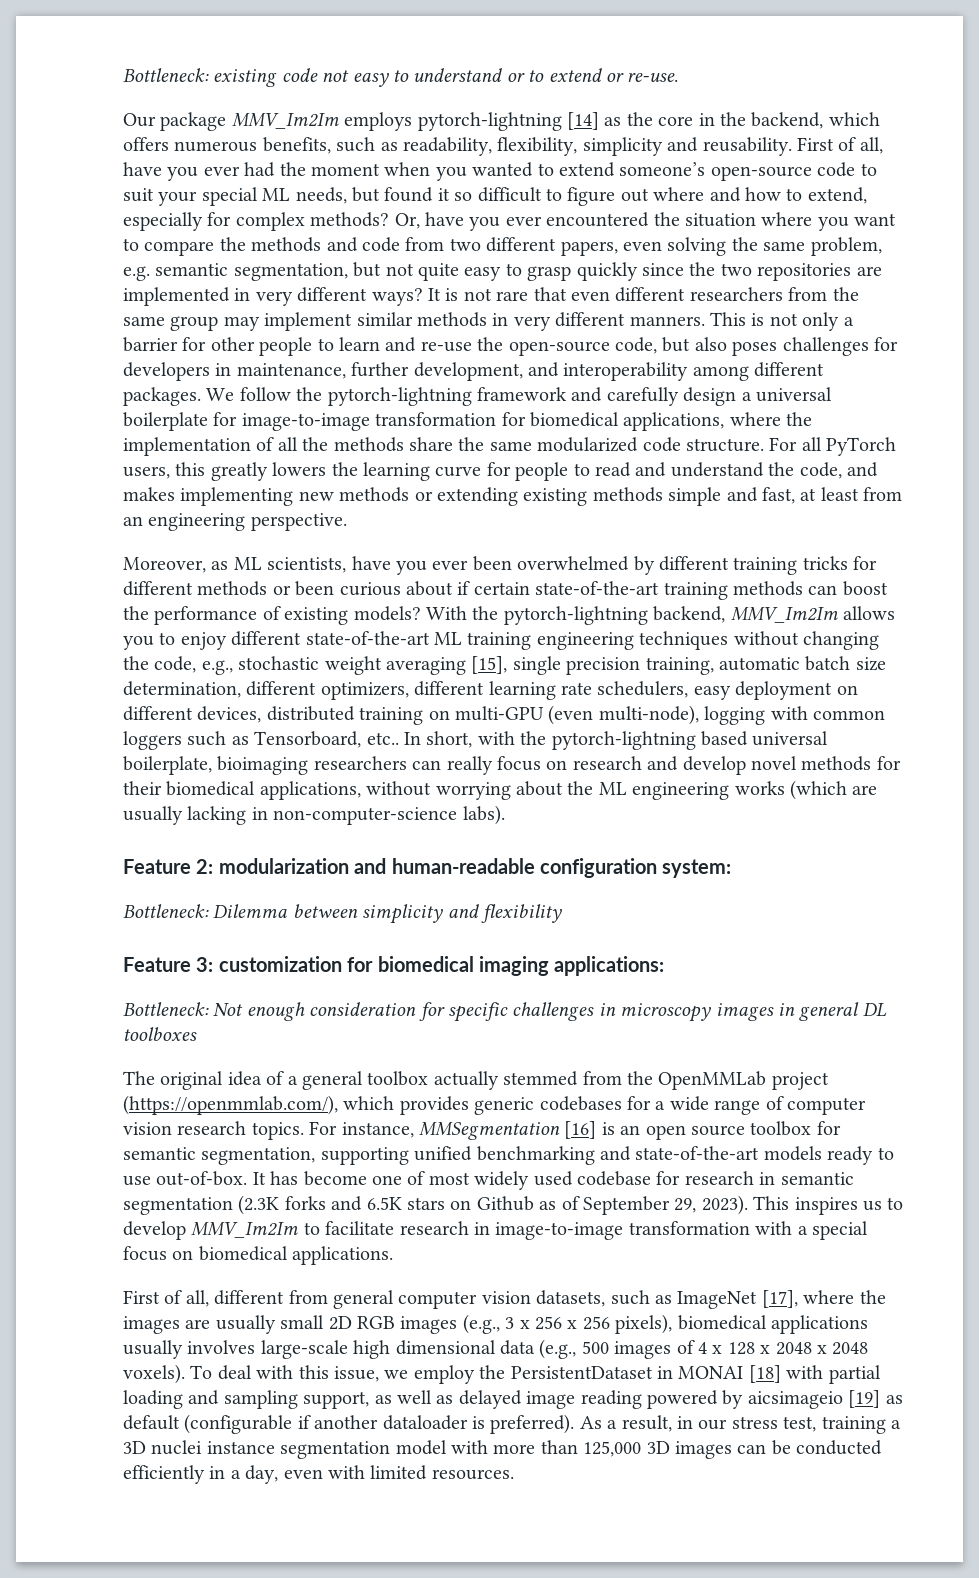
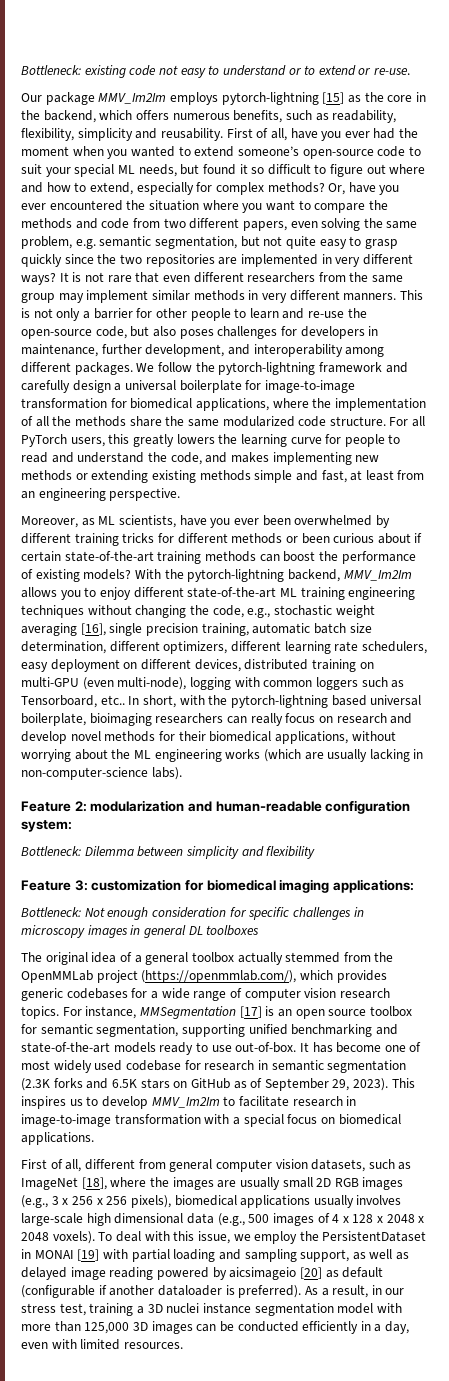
- Our package MMV_Im2Im employs pytorch-lightning [14] as the core in the backend, which offers numerous benefits, such as readability, flexibility, simplicity and reusability.
+ Our package MMV_Im2Im employs pytorch-lightning [15] as the core in the backend, which offers numerous benefits, such as readability, flexibility, simplicity and reusability.
- With the pytorch-lightning backend, MMV_Im2Im allows you to enjoy different state-of-the-art ML training engineering techniques without changing the code, e.g., stochastic weight averaging [15], single precision training, automatic batch size determination, different optimizers, different learning rate schedulers, easy deployment on different devices, distributed training on multi-GPU (even multi-node), logging with common loggers such as Tensorboard, etc..
+ With the pytorch-lightning backend, MMV_Im2Im allows you to enjoy different state-of-the-art ML training engineering techniques without changing the code, e.g., stochastic weight averaging [16], single precision training, automatic batch size determination, different optimizers, different learning rate schedulers, easy deployment on different devices, distributed training on multi-GPU (even multi-node), logging with common loggers such as Tensorboard, etc..
- For instance, MMSegmentation [16] is an open source toolbox for semantic segmentation, supporting unified benchmarking and state-of-the-art models ready to use out-of-box.
+ For instance, MMSegmentation [17] is an open source toolbox for semantic segmentation, supporting unified benchmarking and state-of-the-art models ready to use out-of-box.
- It has become one of most widely used codebase for research in semantic segmentation (2.3K forks and 6.5K stars on Github as of September 29, 2023).
+ It has become one of most widely used codebase for research in semantic segmentation (2.3K forks and 6.5K stars on GitHub as of September 29, 2023).
- First of all, different from general computer vision datasets, such as ImageNet [17], where the images are usually small 2D RGB images (e.g., 3 x 256 x 256 pixels), biomedical applications usually involves large-scale high dimensional data (e.g., 500 images of 4 x 128 x 2048 x 2048 voxels).
+ First of all, different from general computer vision datasets, such as ImageNet [18], where the images are usually small 2D RGB images (e.g., 3 x 256 x 256 pixels), biomedical applications usually involves large-scale high dimensional data (e.g., 500 images of 4 x 128 x 2048 x 2048 voxels).
- To deal with this issue, we employ the PersistentDataset in MONAI [18] with partial loading and sampling support, as well as delayed image reading powered by aicsimageio [19] as default (configurable if another dataloader is preferred).
+ To deal with this issue, we employ the PersistentDataset in MONAI [19] with partial loading and sampling support, as well as delayed image reading powered by aicsimageio [20] as default (configurable if another dataloader is preferred).

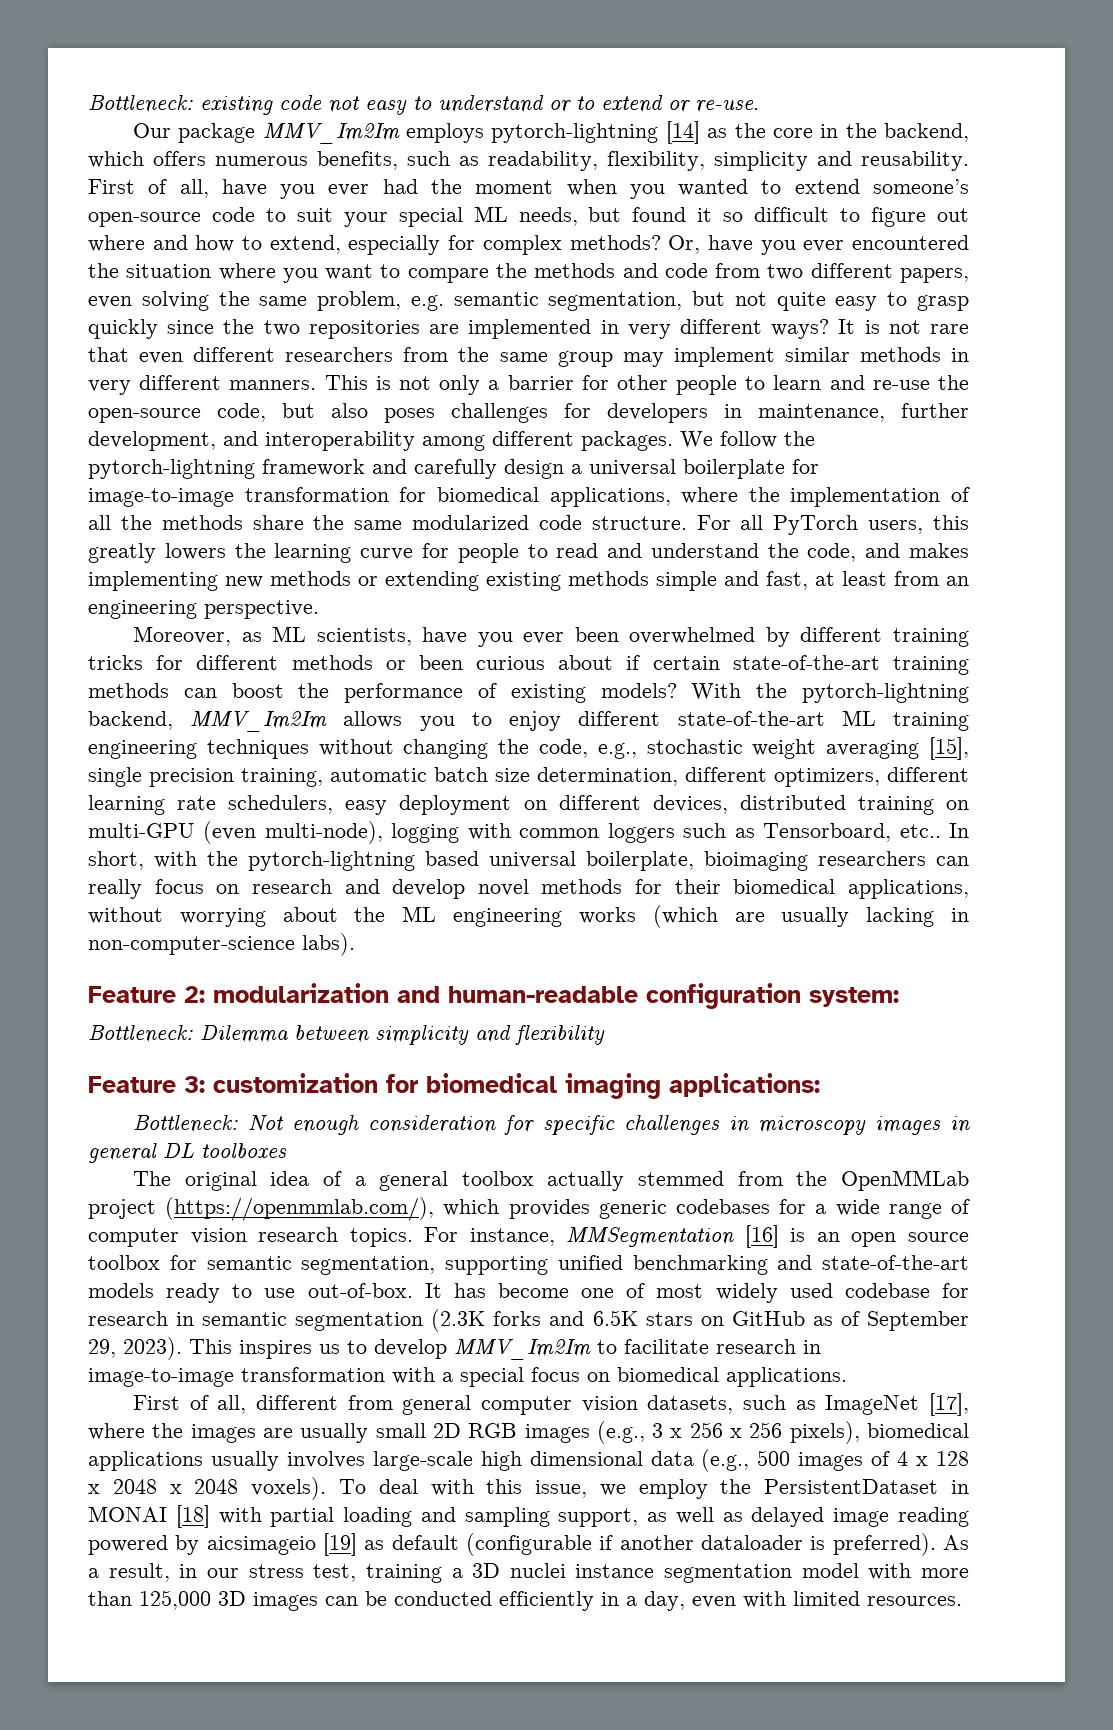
- Our package MMV_Im2Im employs pytorch-lightning [15] as the core in the backend, which offers numerous benefits, such as readability, flexibility, simplicity and reusability.
+ Our package MMV_Im2Im employs pytorch-lightning [14] as the core in the backend, which offers numerous benefits, such as readability, flexibility, simplicity and reusability.
- With the pytorch-lightning backend, MMV_Im2Im allows you to enjoy different state-of-the-art ML training engineering techniques without changing the code, e.g., stochastic weight averaging [16], single precision training, automatic batch size determination, different optimizers, different learning rate schedulers, easy deployment on different devices, distributed training on multi-GPU (even multi-node), logging with common loggers such as Tensorboard, etc..
+ With the pytorch-lightning backend, MMV_Im2Im allows you to enjoy different state-of-the-art ML training engineering techniques without changing the code, e.g., stochastic weight averaging [15], single precision training, automatic batch size determination, different optimizers, different learning rate schedulers, easy deployment on different devices, distributed training on multi-GPU (even multi-node), logging with common loggers such as Tensorboard, etc..
- For instance, MMSegmentation [17] is an open source toolbox for semantic segmentation, supporting unified benchmarking and state-of-the-art models ready to use out-of-box.
+ For instance, MMSegmentation [16] is an open source toolbox for semantic segmentation, supporting unified benchmarking and state-of-the-art models ready to use out-of-box.
- First of all, different from general computer vision datasets, such as ImageNet [18], where the images are usually small 2D RGB images (e.g., 3 x 256 x 256 pixels), biomedical applications usually involves large-scale high dimensional data (e.g., 500 images of 4 x 128 x 2048 x 2048 voxels).
+ First of all, different from general computer vision datasets, such as ImageNet [17], where the images are usually small 2D RGB images (e.g., 3 x 256 x 256 pixels), biomedical applications usually involves large-scale high dimensional data (e.g., 500 images of 4 x 128 x 2048 x 2048 voxels).
- To deal with this issue, we employ the PersistentDataset in MONAI [19] with partial loading and sampling support, as well as delayed image reading powered by aicsimageio [20] as default (configurable if another dataloader is preferred).
+ To deal with this issue, we employ the PersistentDataset in MONAI [18] with partial loading and sampling support, as well as delayed image reading powered by aicsimageio [19] as default (configurable if another dataloader is preferred).

